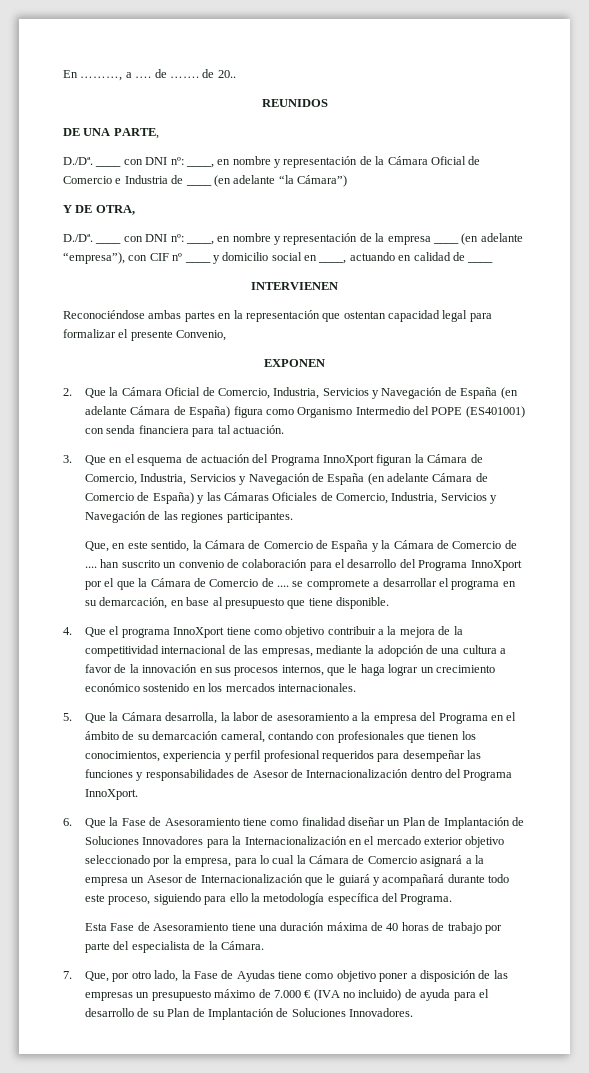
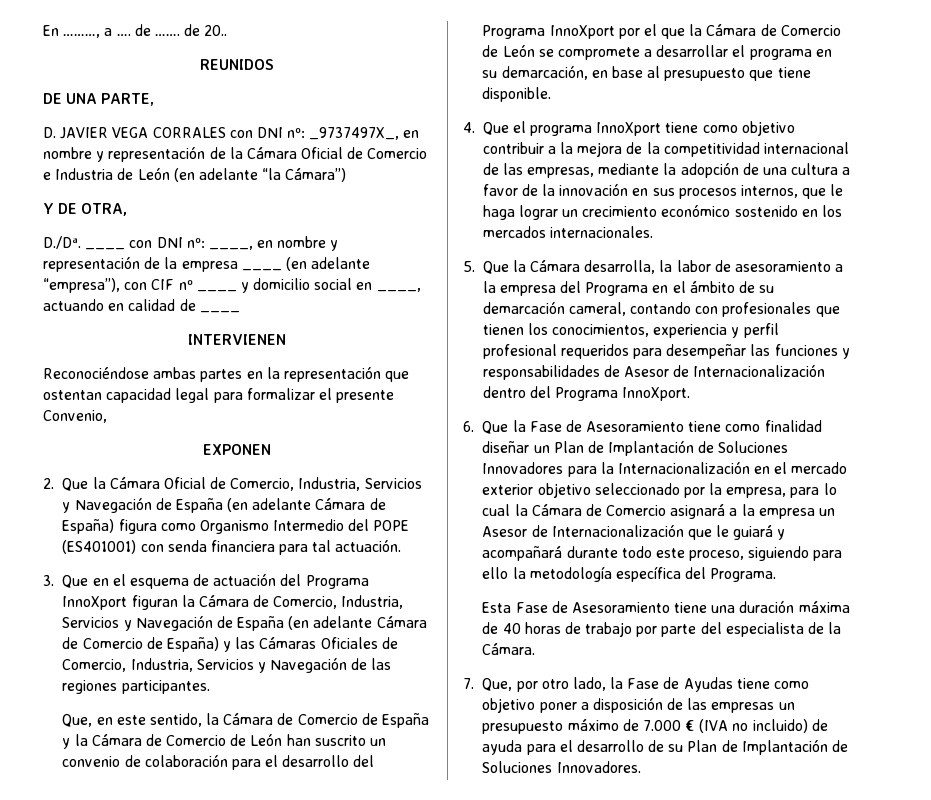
- D./Dª. ____ con DNI nº: ____, en nombre y representación de la Cámara Oficial de Comercio e Industria de ____ (en adelante “la Cámara”)
+ D. JAVIER VEGA CORRALES con DNI nº: _9737497X_, en nombre y representación de la Cámara Oficial de Comercio e Industria de León (en adelante “la Cámara”)
- Que, en este sentido, la Cámara de Comercio de España y la Cámara de Comercio de .... han suscrito un convenio de colaboración para el desarrollo del Programa InnoXport por el que la Cámara de Comercio de .... se compromete a desarrollar el programa en su demarcación, en base al presupuesto que tiene disponible.
+ Que, en este sentido, la Cámara de Comercio de España y la Cámara de Comercio de León han suscrito un convenio de colaboración para el desarrollo del Programa InnoXport por el que la Cámara de Comercio de León se compromete a desarrollar el programa en su demarcación, en base al presupuesto que tiene disponible.

